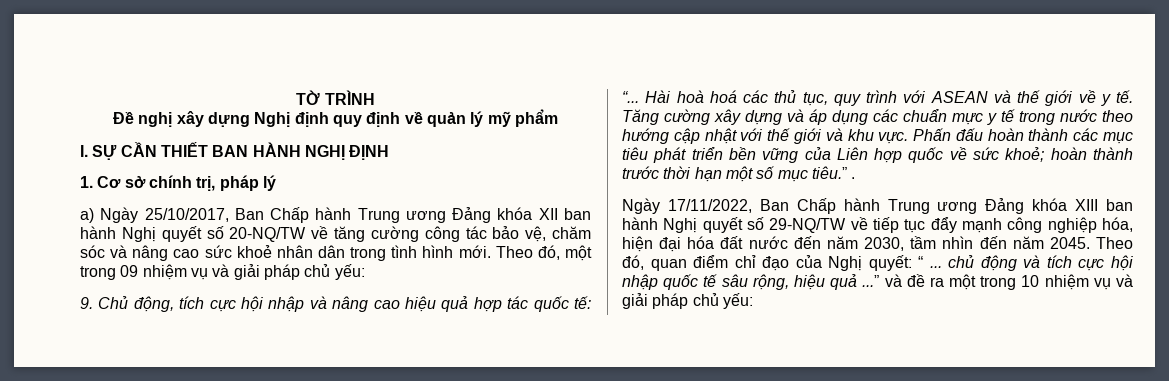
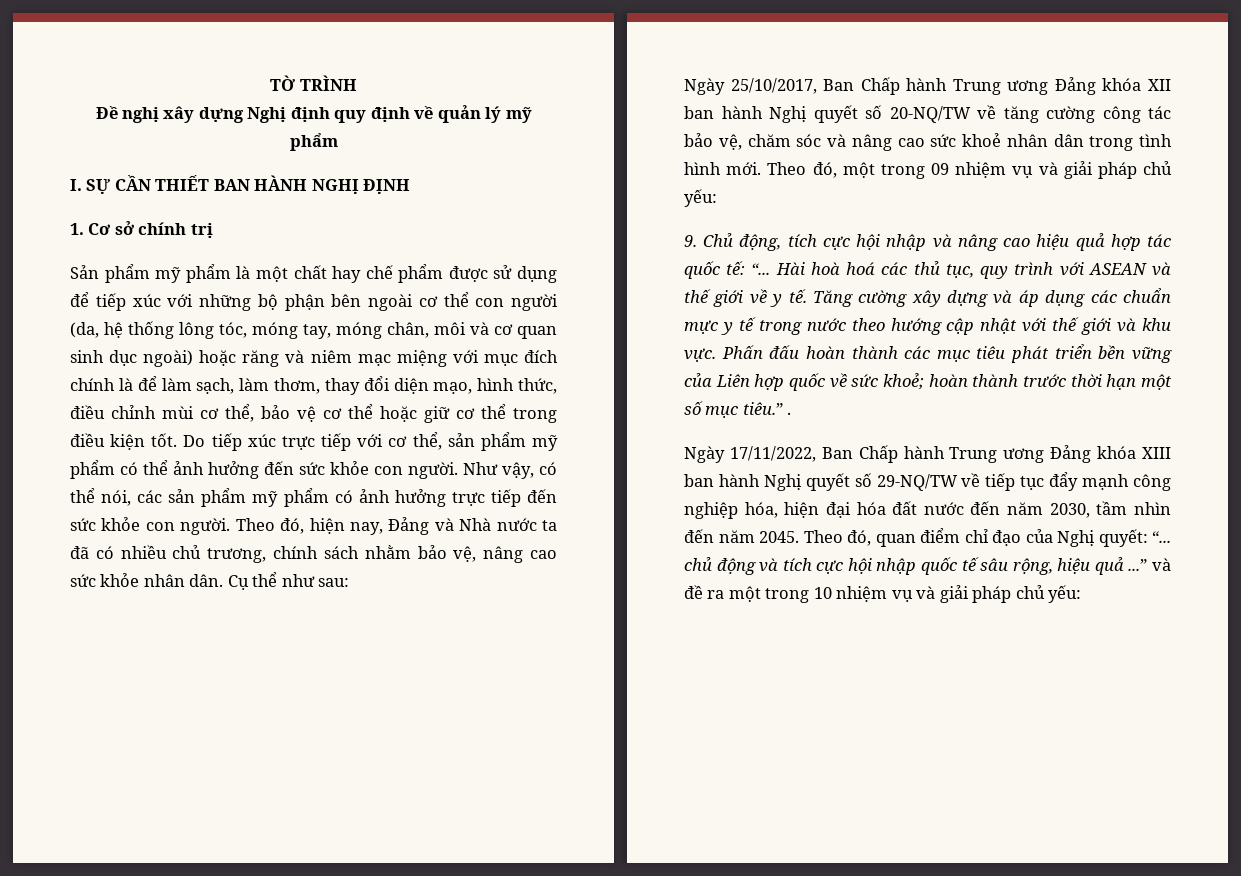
- 1. Cơ sở chính trị, pháp lý
- a) Ngày 25/10/2017, Ban Chấp hành Trung ương Đảng khóa XII ban hành Nghị quyết số 20-NQ/TW về tăng cường công tác bảo vệ, chăm sóc và nâng cao sức khoẻ nhân dân trong tình hình mới.
+ 1. Cơ sở chính trị
+ Sản phẩm mỹ phẩm là một chất hay chế phẩm được sử dụng để tiếp xúc với những bộ phận bên ngoài cơ thể con người (da, hệ thống lông tóc, móng tay, móng chân, môi và cơ quan sinh dục ngoài) hoặc răng và niêm mạc miệng với mục đích chính là để làm sạch, làm thơm, thay đổi diện mạo, hình thức, điều chỉnh mùi cơ thể, bảo vệ cơ thể hoặc giữ cơ thể trong điều kiện tốt. Do tiếp xúc trực tiếp với cơ thể, sản phẩm mỹ phẩm có thể ảnh hưởng đến sức khỏe con người. Như vậy, có thể nói, các sản phẩm mỹ phẩm có ảnh hưởng trực tiếp đến sức khỏe con người. Theo đó, hiện nay, Đảng và Nhà nước ta đã có nhiều chủ trương, chính sách nhằm bảo vệ, nâng cao sức khỏe nhân dân. Cụ thể như sau:
+ Ngày 25/10/2017, Ban Chấp hành Trung ương Đảng khóa XII ban hành Nghị quyết số 20-NQ/TW về tăng cường công tác bảo vệ, chăm sóc và nâng cao sức khoẻ nhân dân trong tình hình mới.
- Theo đó, quan điểm chỉ đạo của Nghị quyết: “ ... chủ động và tích cực hội nhập quốc tế sâu rộng, hiệu quả ...” và đề ra một trong 10 nhiệm vụ và giải pháp chủ yếu:
+ Theo đó, quan điểm chỉ đạo của Nghị quyết: “... chủ động và tích cực hội nhập quốc tế sâu rộng, hiệu quả ...” và đề ra một trong 10 nhiệm vụ và giải pháp chủ yếu:

